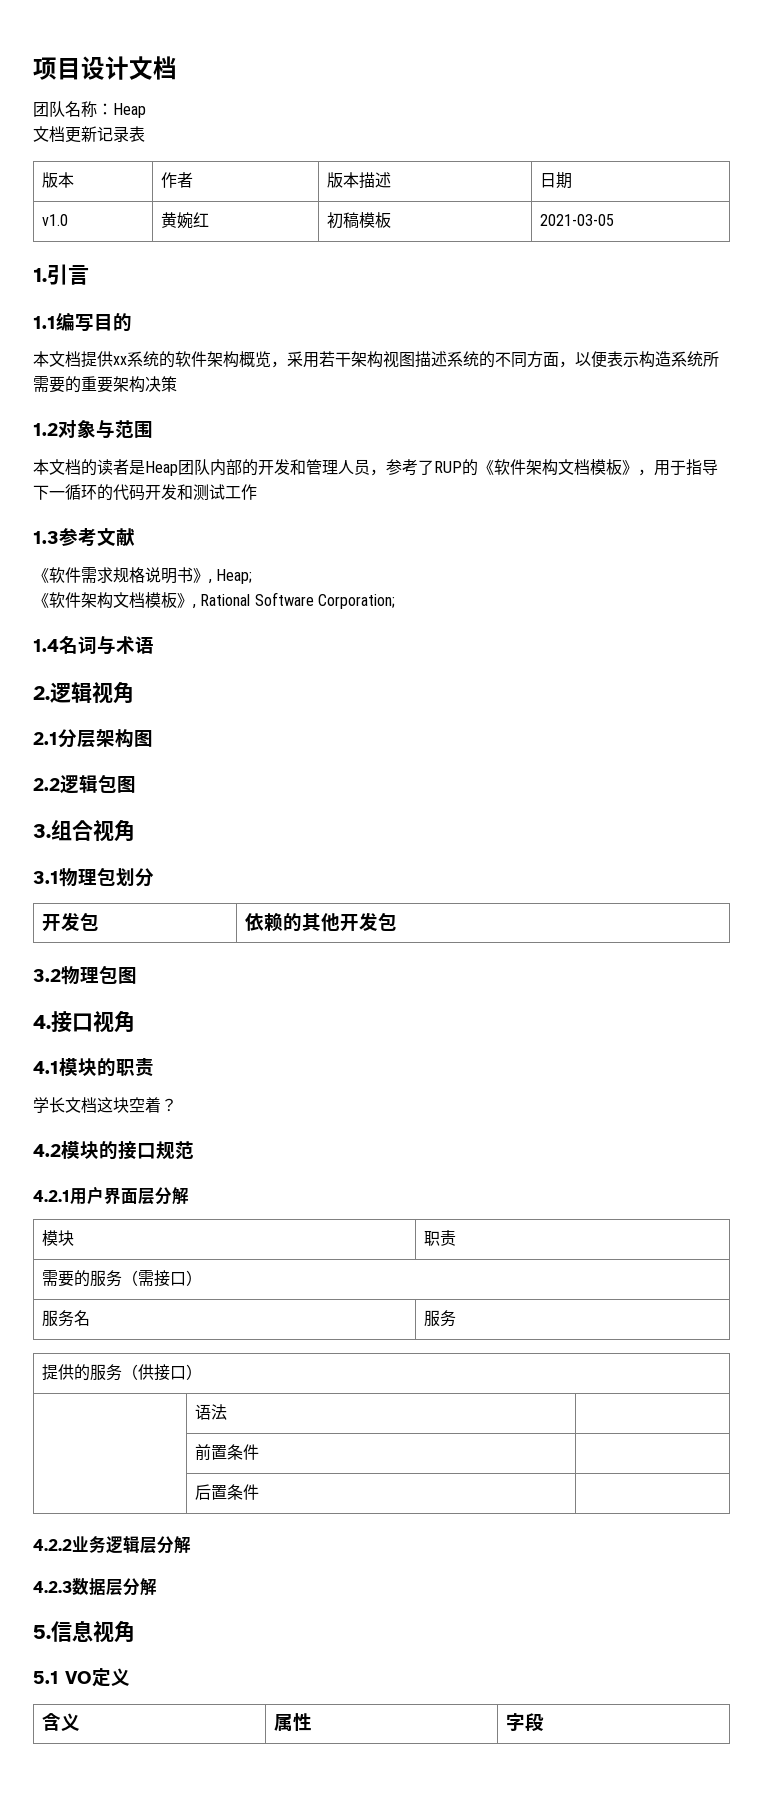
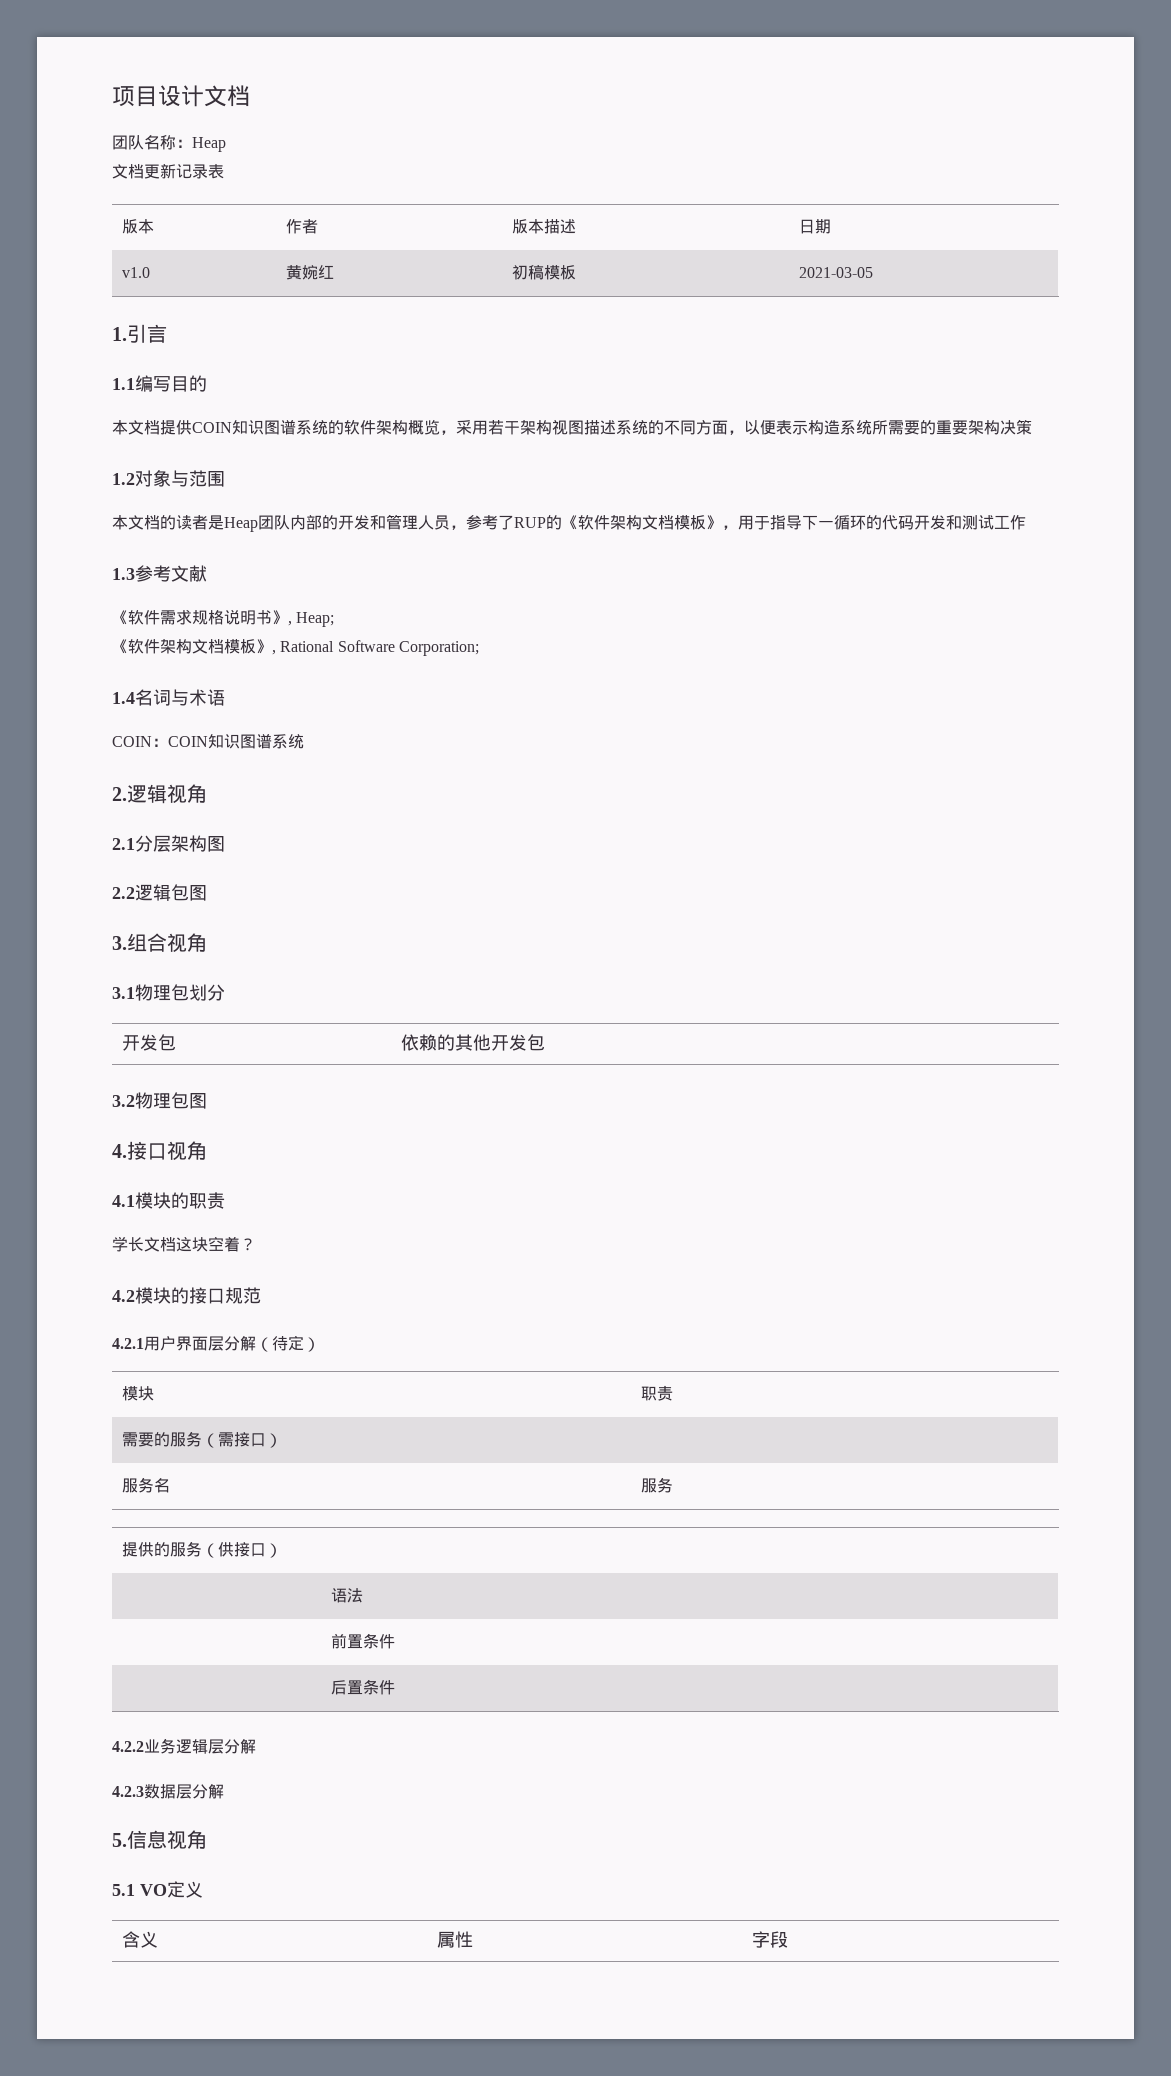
- 本文档提供xx系统的软件架构概览，采用若干架构视图描述系统的不同方面，以便表示构造系统所需要的重要架构决策
+ 本文档提供COIN知识图谱系统的软件架构概览，采用若干架构视图描述系统的不同方面，以便表示构造系统所需要的重要架构决策
+ COIN：COIN知识图谱系统
- 4.2.1用户界面层分解
+ 4.2.1用户界面层分解（待定）

